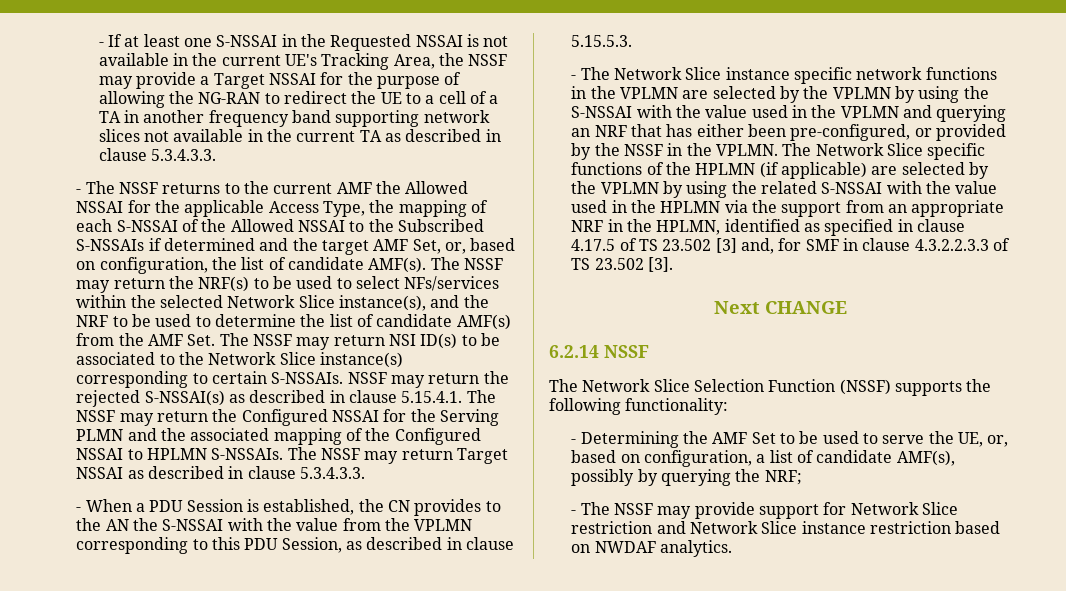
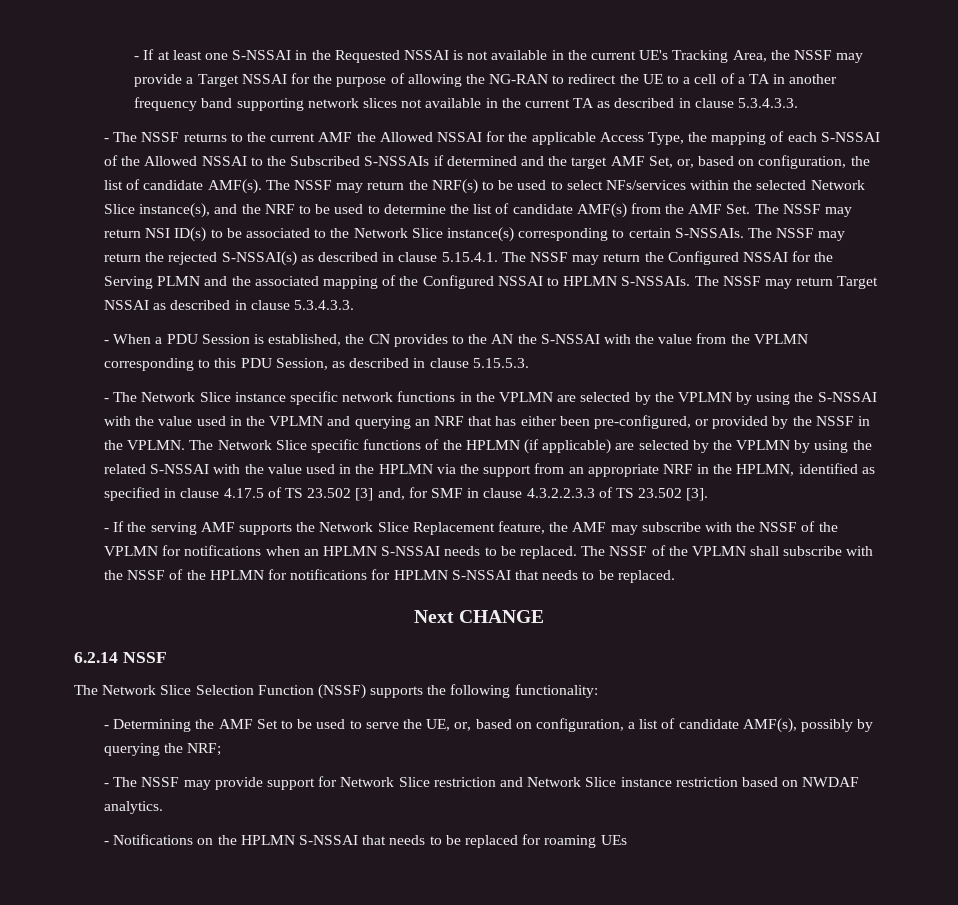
- NSSF may return the rejected S-NSSAI(s) as described in clause 5.15.4.1. The NSSF may return the Configured NSSAI for the Serving PLMN and the associated mapping of the Configured NSSAI to HPLMN S-NSSAIs.
+ The NSSF may return the rejected S-NSSAI(s) as described in clause 5.15.4.1. The NSSF may return the Configured NSSAI for the Serving PLMN and the associated mapping of the Configured NSSAI to HPLMN S-NSSAIs.
+ - If the serving AMF supports the Network Slice Replacement feature, the AMF may subscribe with the NSSF of the VPLMN for notifications when an HPLMN S-NSSAI needs to be replaced. The NSSF of the VPLMN shall subscribe with the NSSF of the HPLMN for notifications for HPLMN S-NSSAI that needs to be replaced.
+ - Notifications on the HPLMN S-NSSAI that needs to be replaced for roaming UEs

